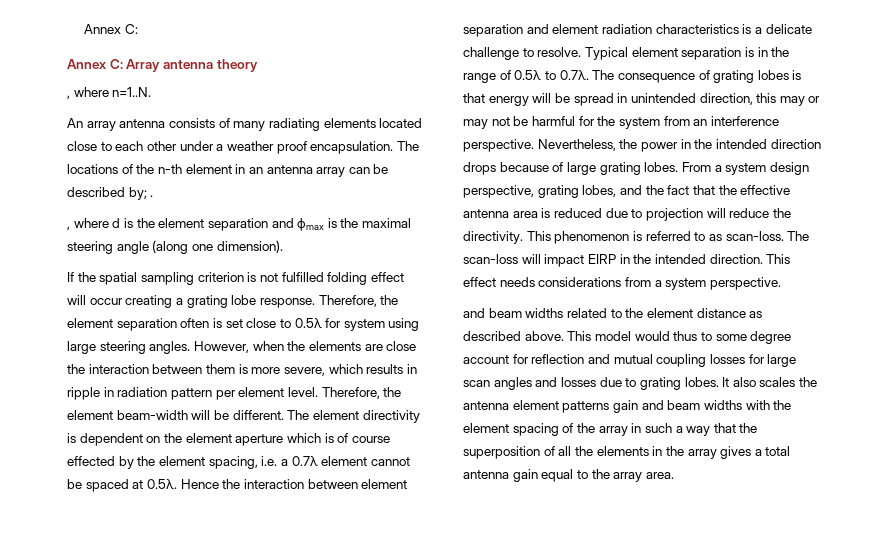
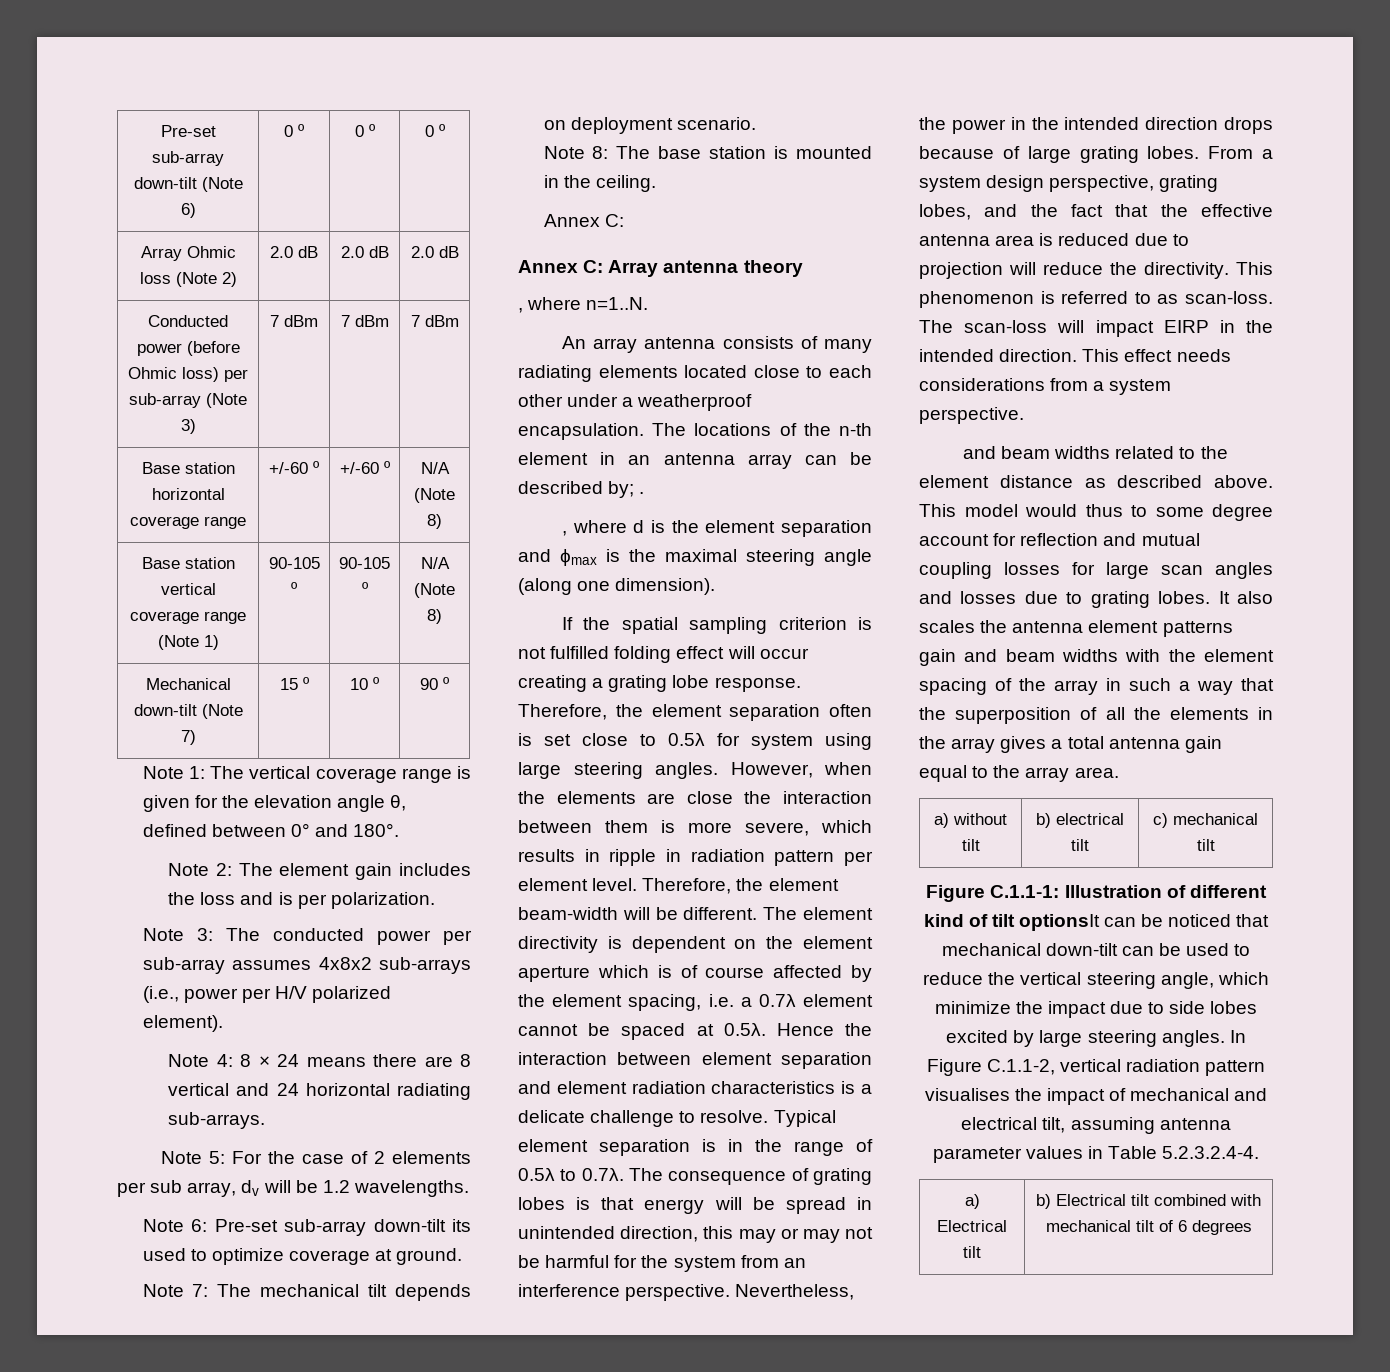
+ Pre-set sub-array down-tilt (Note 6) | 0 º | 0 º | 0 º
+ Array Ohmic loss (Note 2) | 2.0 dB | 2.0 dB | 2.0 dB
+ Conducted power (before Ohmic loss) per sub-array (Note 3) | 7 dBm | 7 dBm | 7 dBm
+ Base station horizontal coverage range | +/-60 º | +/-60 º | N/A (Note 8)
+ Base station vertical coverage range (Note 1) | 90-105 º | 90-105 º | N/A (Note 8)
+ Mechanical down-tilt (Note 7) | 15 º | 10 º | 90 º
+ Note 1: The vertical coverage range is given for the elevation angle θ, defined between 0° and 180°.
+ Note 2: The element gain includes the loss and is per polarization.
+ Note 3: The conducted power per sub-array assumes 4x8x2 sub-arrays (i.e., power per H/V polarized element).
+ Note 4: 8 × 24 means there are 8 vertical and 24 horizontal radiating sub-arrays.
+ Note 5: For the case of 2 elements per sub array, dv will be 1.2 wavelengths.
+ Note 6: Pre-set sub-array down-tilt its used to optimize coverage at ground.
+ Note 7: The mechanical tilt depends on deployment scenario.
+ Note 8: The base station is mounted in the ceiling.
- An array antenna consists of many radiating elements located close to each other under a weather proof encapsulation.
+ An array antenna consists of many radiating elements located close to each other under a weatherproof encapsulation.
- The element directivity is dependent on the element aperture which is of course effected by the element spacing, i.e. a 0.7λ element cannot be spaced at 0.5λ. Hence the interaction between element separation and element radiation characteristics is a delicate challenge to resolve.
+ The element directivity is dependent on the element aperture which is of course affected by the element spacing, i.e. a 0.7λ element cannot be spaced at 0.5λ. Hence the interaction between element separation and element radiation characteristics is a delicate challenge to resolve.
+ a) without tilt | b) electrical tilt | c) mechanical tilt
+ Figure C.1.1-1: Illustration of different kind of tilt optionsIt can be noticed that mechanical down-tilt can be used to reduce the vertical steering angle, which minimize the impact due to side lobes excited by large steering angles. In Figure C.1.1-2, vertical radiation pattern visualises the impact of mechanical and electrical tilt, assuming antenna parameter values in Table 5.2.3.2.4-4.
+ a) Electrical tilt | b) Electrical tilt combined with mechanical tilt of 6 degrees

